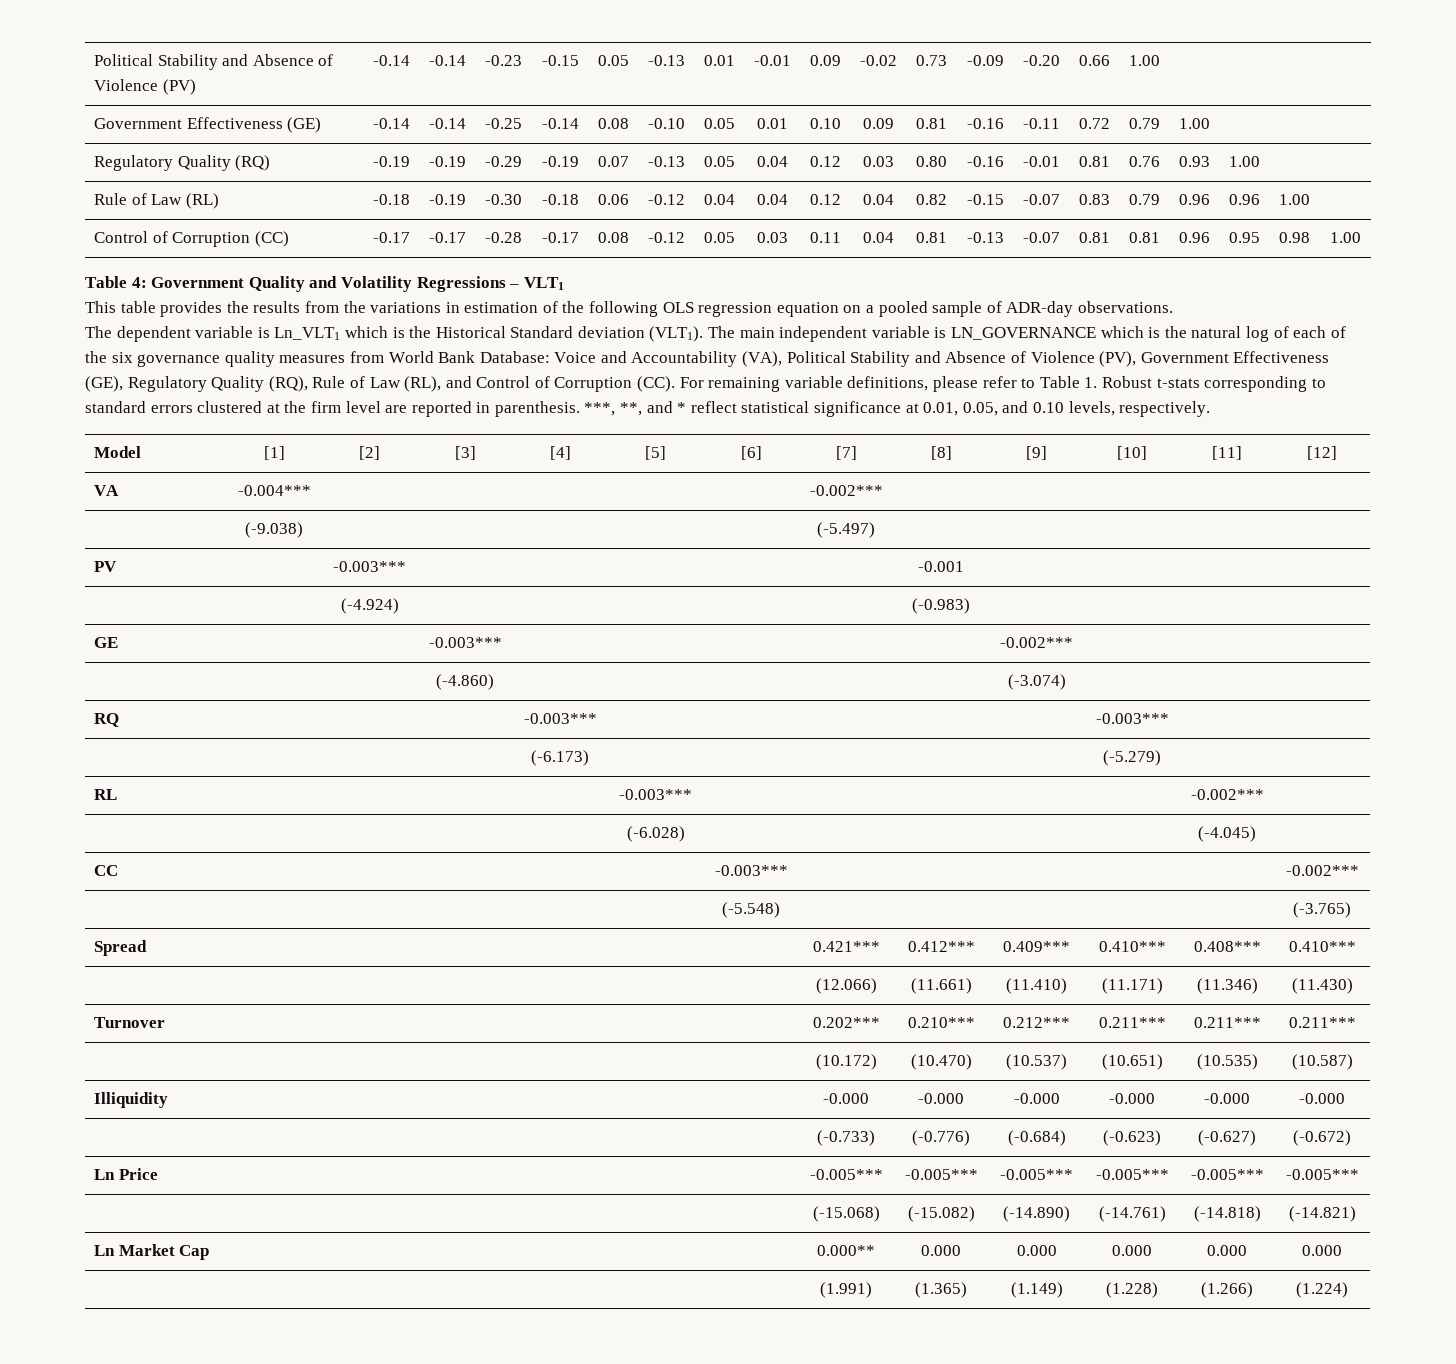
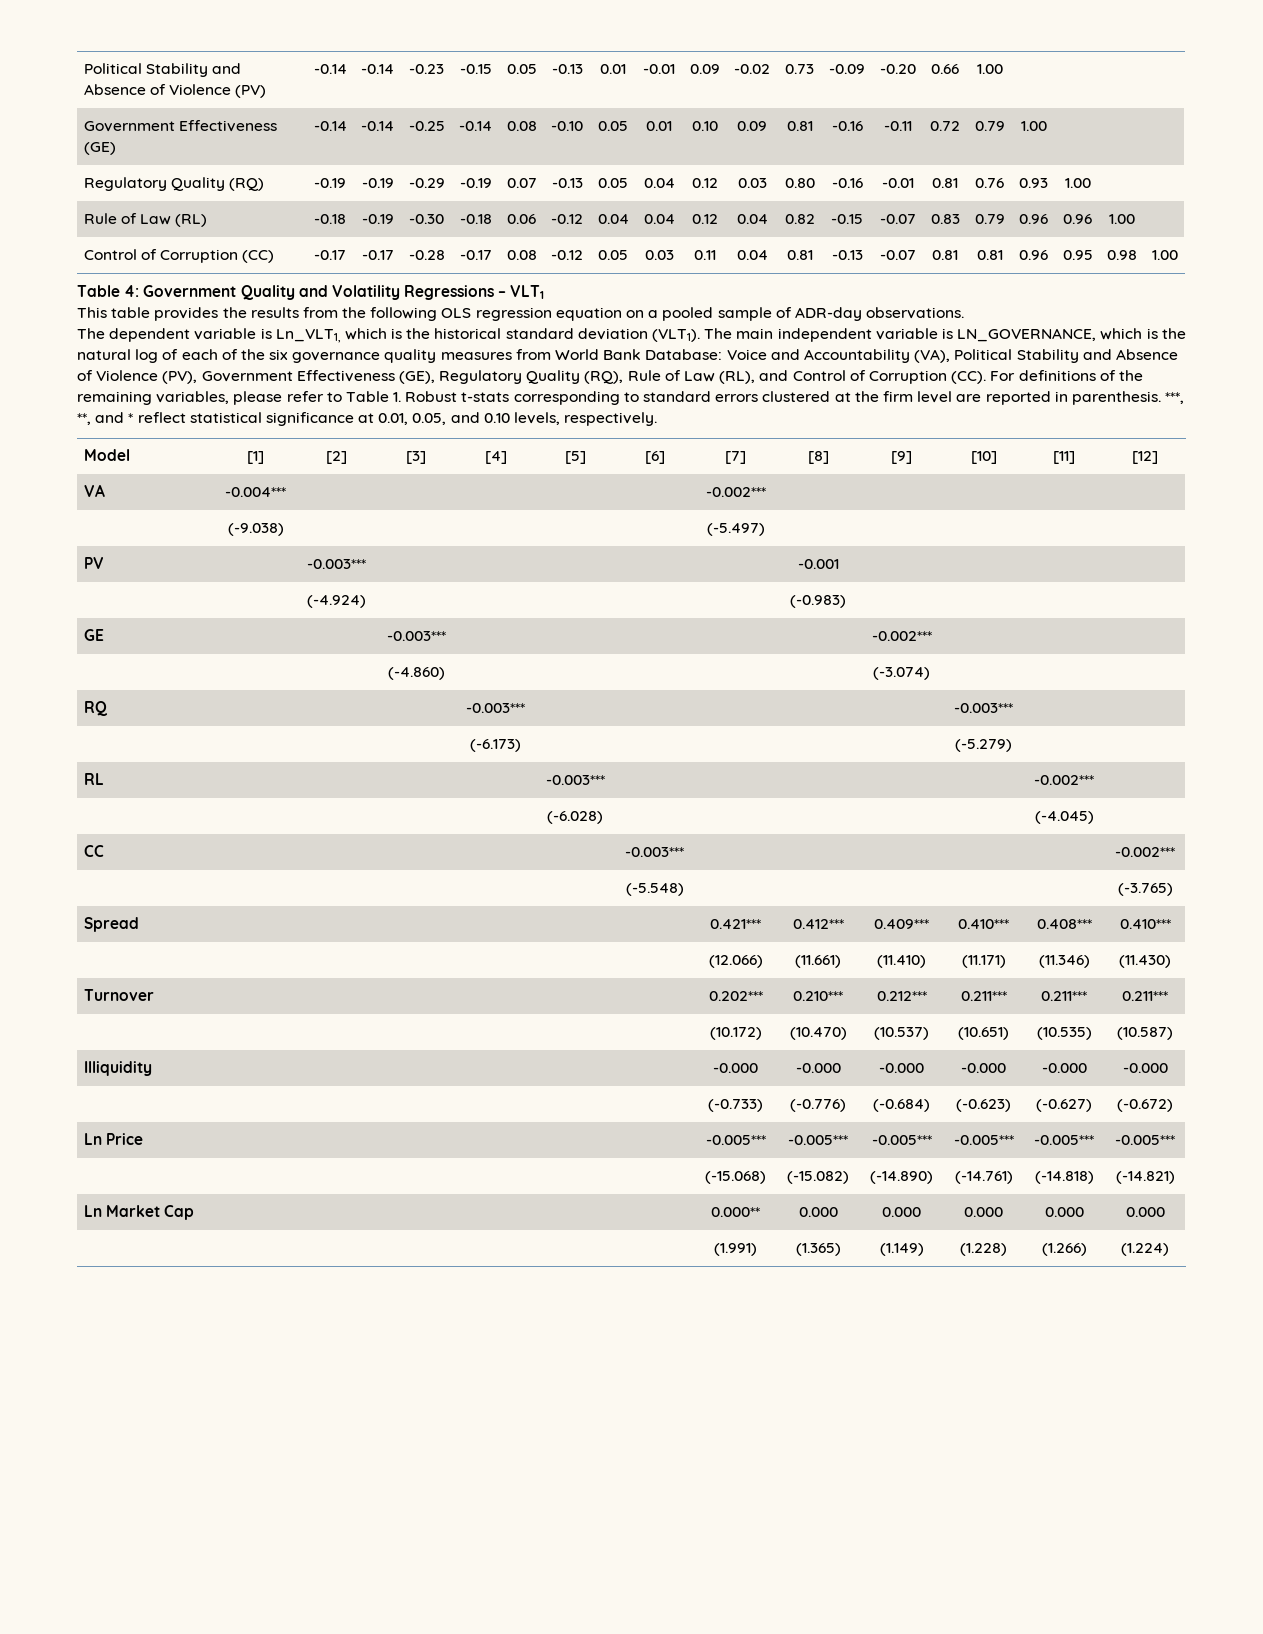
- This table provides the results from the variations in estimation of the following OLS regression equation on a pooled sample of ADR-day observations.
+ This table provides the results from the following OLS regression equation on a pooled sample of ADR-day observations.
- The dependent variable is Ln_VLT1 which is the Historical Standard deviation (VLT1).
+ The dependent variable is Ln_VLT1, which is the historical standard deviation (VLT1).
- The main independent variable is LN_GOVERNANCE which is the natural log of each of the six governance quality measures from World Bank Database:
+ The main independent variable is LN_GOVERNANCE, which is the natural log of each of the six governance quality measures from World Bank Database:
- Voice and Accountability (VA), Political Stability and Absence of Violence (PV), Government Effectiveness (GE), Regulatory Quality (RQ), Rule of Law (RL), and Control of Corruption (CC). For remaining variable definitions, please refer to Table 1. Robust t-stats corresponding to standard errors clustered at the firm level are reported in parenthesis.
+ Voice and Accountability (VA), Political Stability and Absence of Violence (PV), Government Effectiveness (GE), Regulatory Quality (RQ), Rule of Law (RL), and Control of Corruption (CC). For definitions of the remaining variables, please refer to Table 1. Robust t-stats corresponding to standard errors clustered at the firm level are reported in parenthesis.

